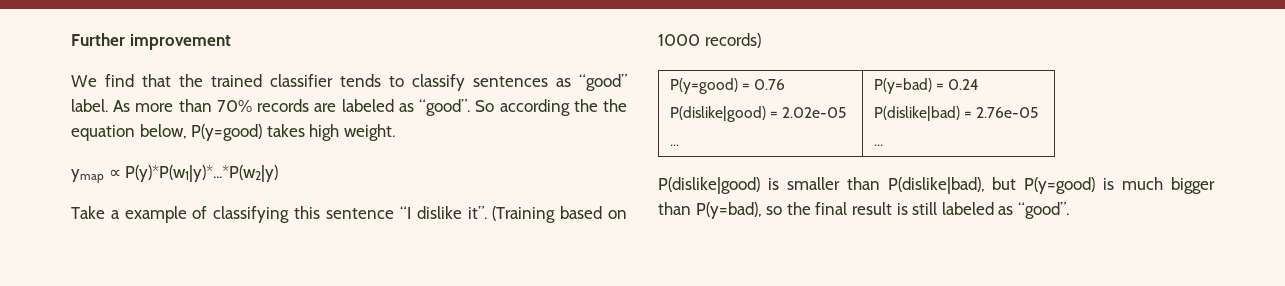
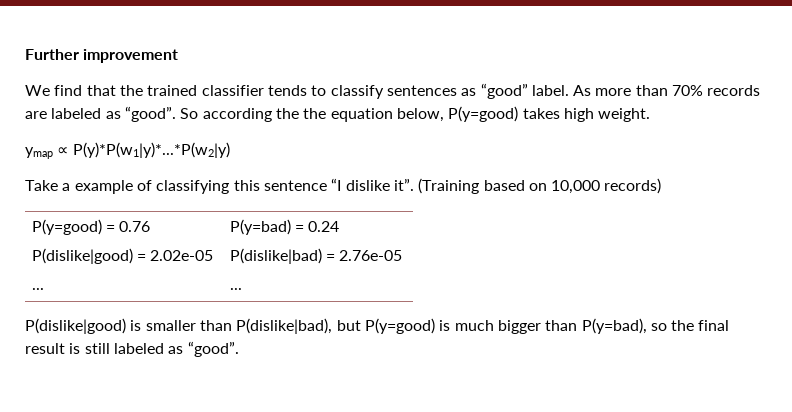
- (Training based on 1000 records)
+ (Training based on 10,000 records)

